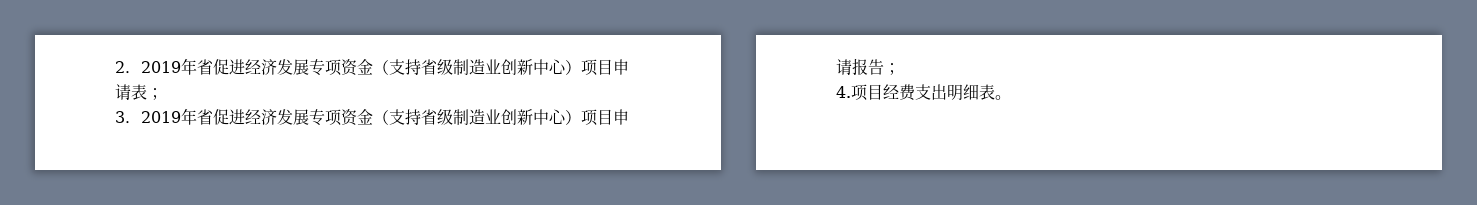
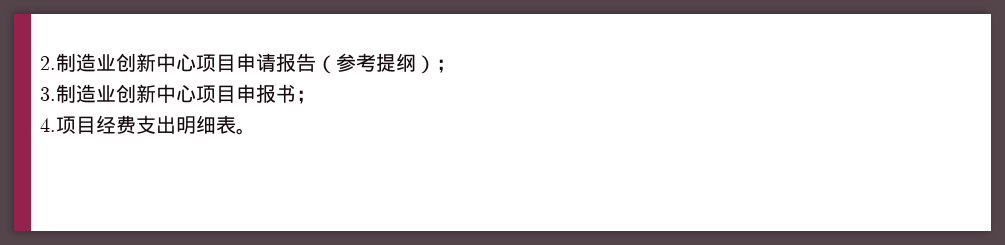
- 2．2019年省促进经济发展专项资金（支持省级制造业创新中心）项目申请表；
- 3．2019年省促进经济发展专项资金（支持省级制造业创新中心）项目申请报告；
+ 2.制造业创新中心项目申请报告（参考提纲）；
+ 3.制造业创新中心项目申报书；

